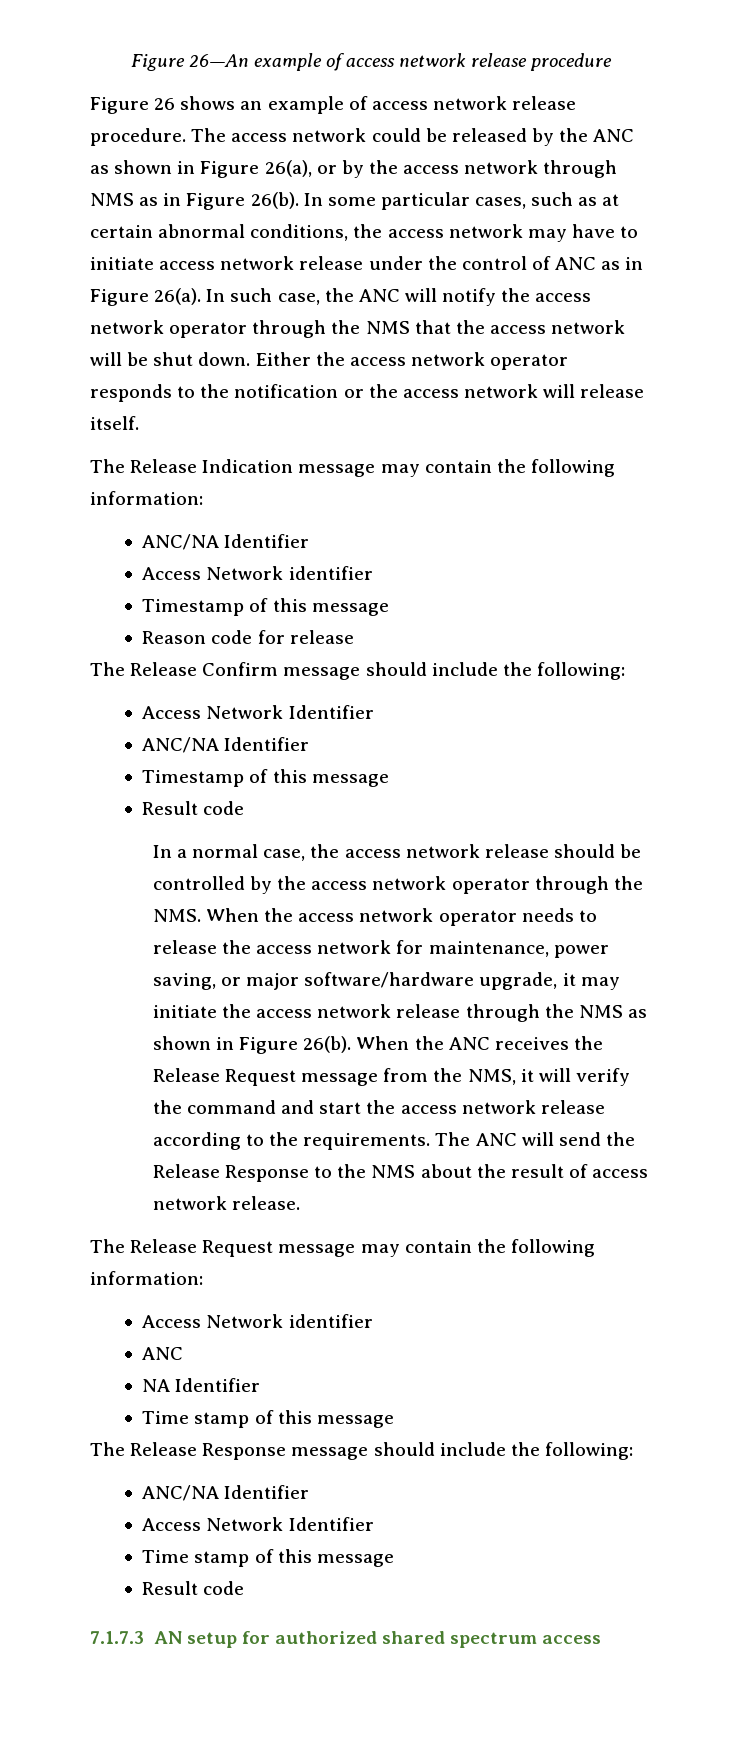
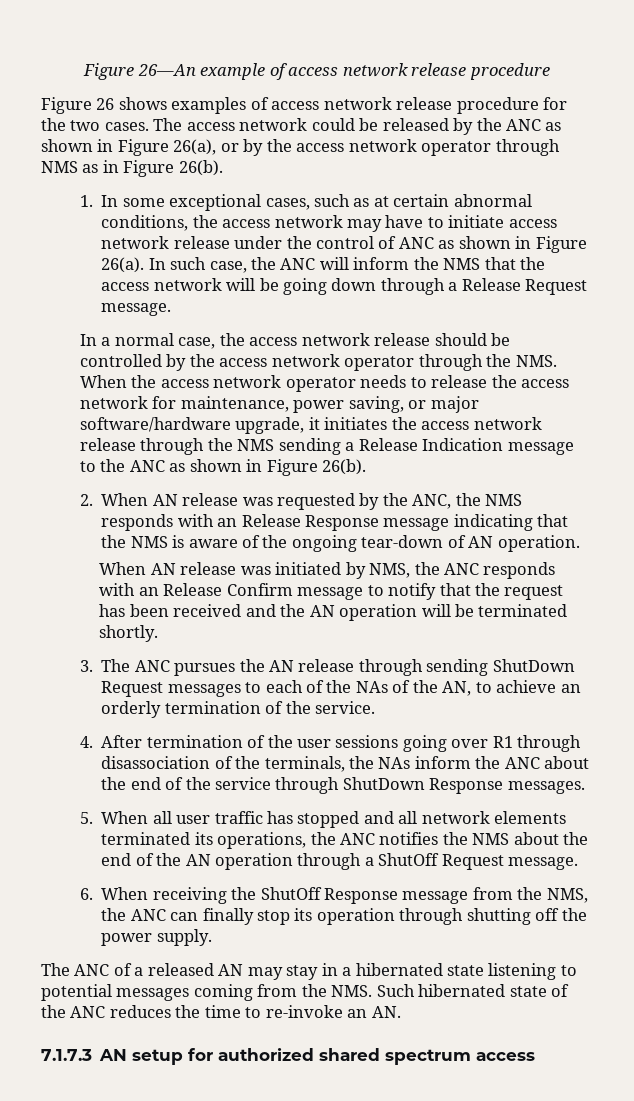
- Figure 26 shows an example of access network release procedure.
+ Figure 26 shows examples of access network release procedure for the two cases.
- The access network could be released by the ANC as shown in Figure 26(a), or by the access network through NMS as in Figure 26(b). In some particular cases, such as at certain abnormal conditions, the access network may have to initiate access network release under the control of ANC as in Figure 26(a).
+ The access network could be released by the ANC as shown in Figure 26(a), or by the access network operator through NMS as in Figure 26(b).
+ 1. In some exceptional cases, such as at certain abnormal conditions, the access network may have to initiate access network release under the control of ANC as shown in Figure 26(a).
- In such case, the ANC will notify the access network operator through the NMS that the access network will be shut down. Either the access network operator responds to the notification or the access network will release itself.
- The Release Indication message may contain the following information:
- ANC/NA Identifier
- Access Network identifier
- Timestamp of this message
- Reason code for release
- The Release Confirm message should include the following:
- Access Network Identifier
- ANC/NA Identifier
- Timestamp of this message
- Result code
+ In such case, the ANC will inform the NMS that the access network will be going down through a Release Request message.
- In a normal case, the access network release should be controlled by the access network operator through the NMS. When the access network operator needs to release the access network for maintenance, power saving, or major software/hardware upgrade, it may initiate the access network release through the NMS as shown in Figure 26(b). When the ANC receives the Release Request message from the NMS, it will verify the command and start the access network release according to the requirements. The ANC will send the Release Response to the NMS about the result of access network release.
- The Release Request message may contain the following information:
- Access Network identifier
- ANC
- NA Identifier
- Time stamp of this message
- The Release Response message should include the following:
- ANC/NA Identifier
- Access Network Identifier
- Time stamp of this message
- Result code
+ In a normal case, the access network release should be controlled by the access network operator through the NMS. When the access network operator needs to release the access network for maintenance, power saving, or major software/hardware upgrade, it initiates the access network release through the NMS sending a Release Indication message to the ANC as shown in Figure 26(b).
+ 2. When AN release was requested by the ANC, the NMS responds with an Release Response message indicating that the NMS is aware of the ongoing tear-down of AN operation.
+ When AN release was initiated by NMS, the ANC responds with an Release Confirm message to notify that the request has been received and the AN operation will be terminated shortly.
+ 3. The ANC pursues the AN release through sending ShutDown Request messages to each of the NAs of the AN, to achieve an orderly termination of the service.
+ 4. After termination of the user sessions going over R1 through disassociation of the terminals, the NAs inform the ANC about the end of the service through ShutDown Response messages.
+ 5. When all user traffic has stopped and all network elements terminated its operations, the ANC notifies the NMS about the end of the AN operation through a ShutOff Request message.
+ 6. When receiving the ShutOff Response message from the NMS, the ANC can finally stop its operation through shutting off the power supply.
+ The ANC of a released AN may stay in a hibernated state listening to potential messages coming from the NMS. Such hibernated state of the ANC reduces the time to re-invoke an AN.

